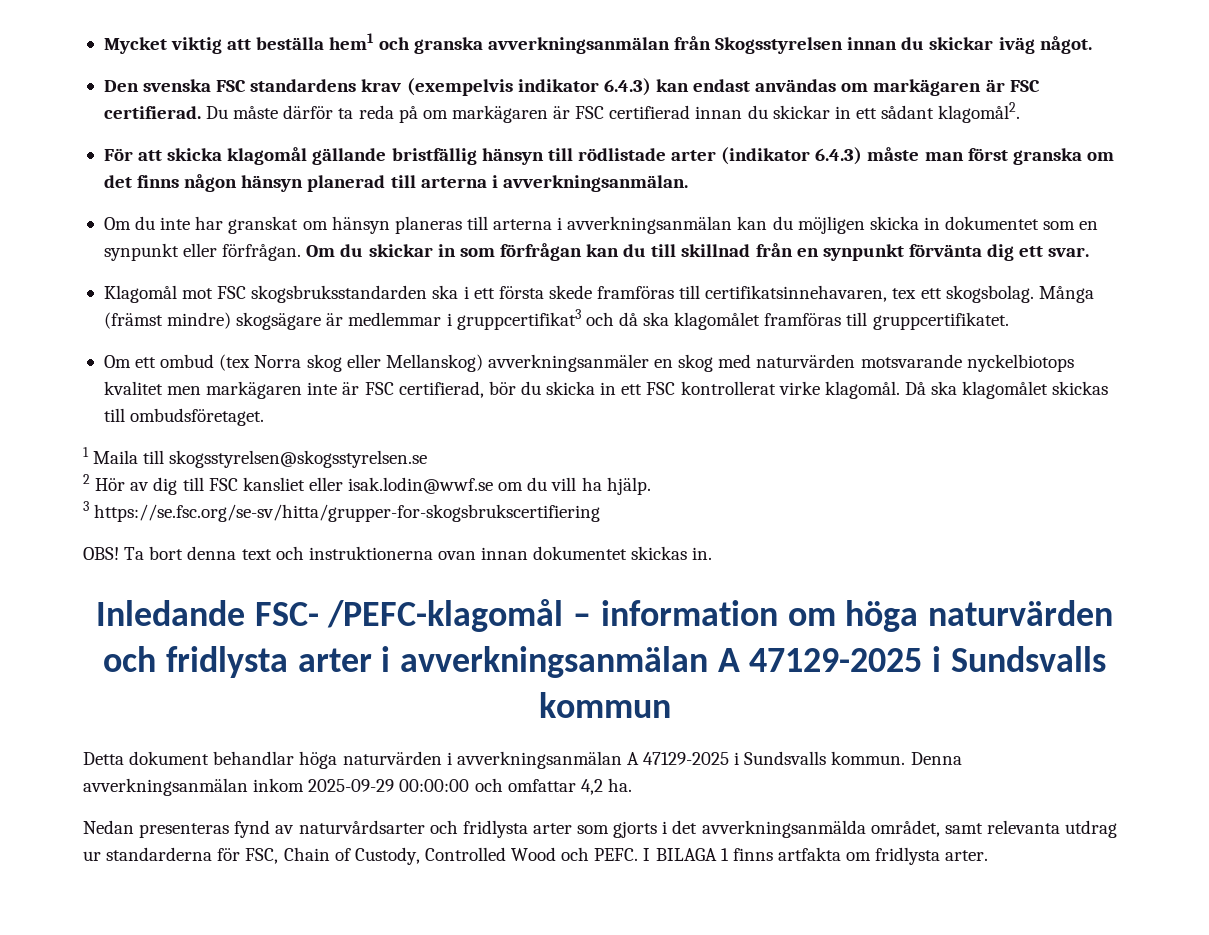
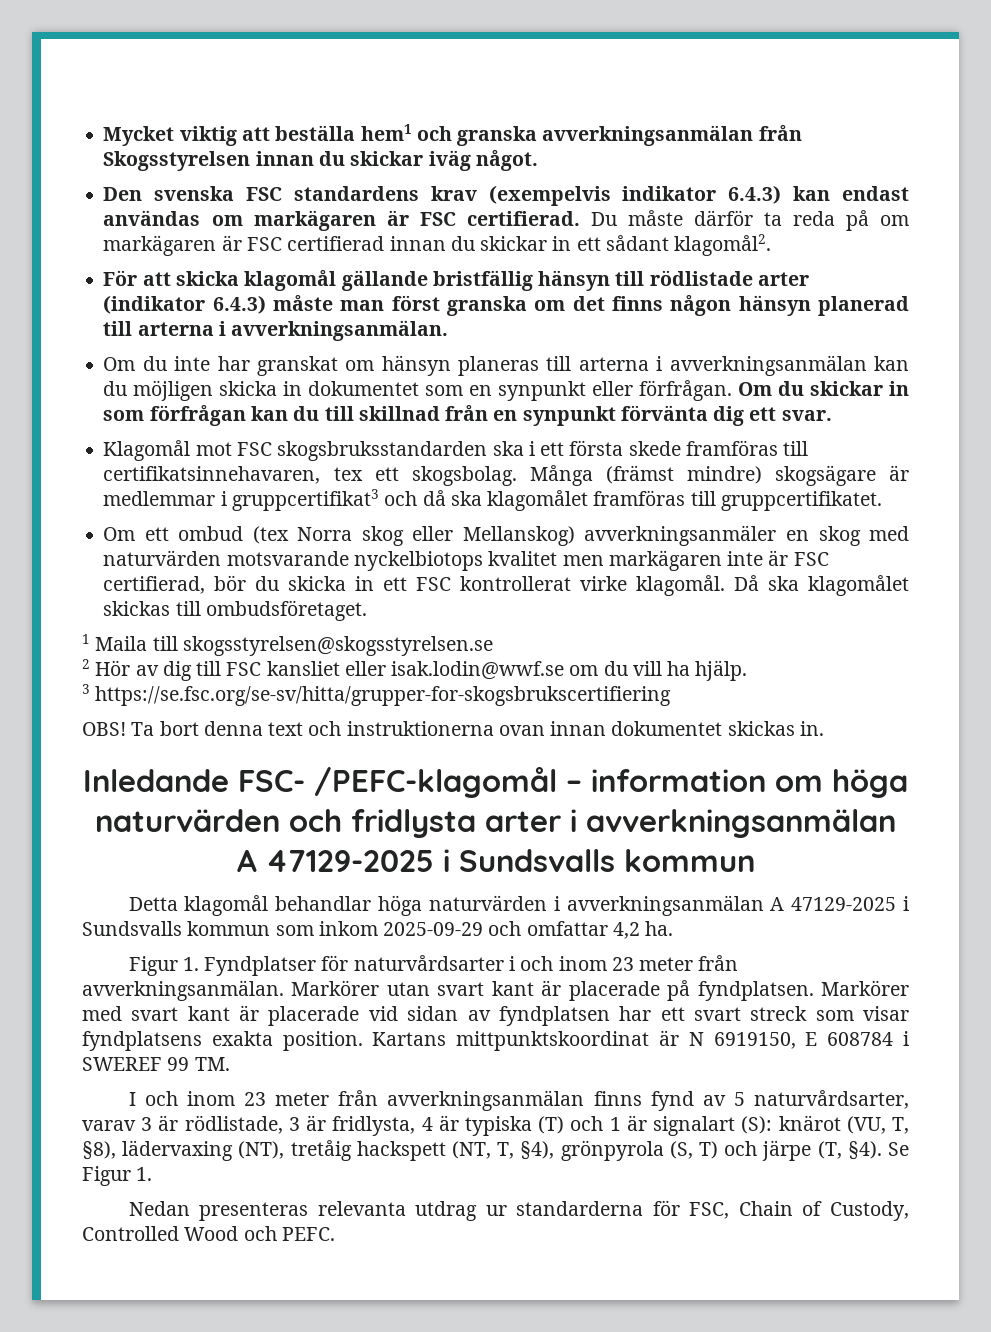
- Detta dokument behandlar höga naturvärden i avverkningsanmälan A 47129-2025 i Sundsvalls kommun. Denna avverkningsanmälan inkom 2025-09-29 00:00:00 och omfattar 4,2 ha.
+ Detta klagomål behandlar höga naturvärden i avverkningsanmälan A 47129-2025 i Sundsvalls kommun som inkom 2025-09-29 och omfattar 4,2 ha.
- Nedan presenteras fynd av naturvårdsarter och fridlysta arter som gjorts i det avverkningsanmälda området, samt relevanta utdrag ur standarderna för FSC, Chain of Custody, Controlled Wood och PEFC. I BILAGA 1 finns artfakta om fridlysta arter.
+ Figur 1. Fyndplatser för naturvårdsarter i och inom 23 meter från avverkningsanmälan. Markörer utan svart kant är placerade på fyndplatsen. Markörer med svart kant är placerade vid sidan av fyndplatsen har ett svart streck som visar fyndplatsens exakta position. Kartans mittpunktskoordinat är N 6919150, E 608784 i SWEREF 99 TM.
+ I och inom 23 meter från avverkningsanmälan finns fynd av 5 naturvårdsarter, varav 3 är rödlistade, 3 är fridlysta, 4 är typiska (T) och 1 är signalart (S): knärot (VU, T, §8), lädervaxing (NT), tretåig hackspett (NT, T, §4), grönpyrola (S, T) och järpe (T, §4). Se Figur 1.
+ Nedan presenteras relevanta utdrag ur standarderna för FSC, Chain of Custody, Controlled Wood och PEFC.

